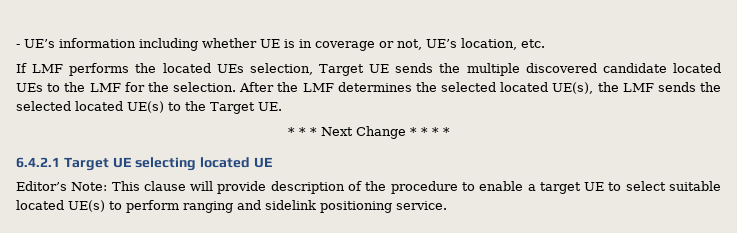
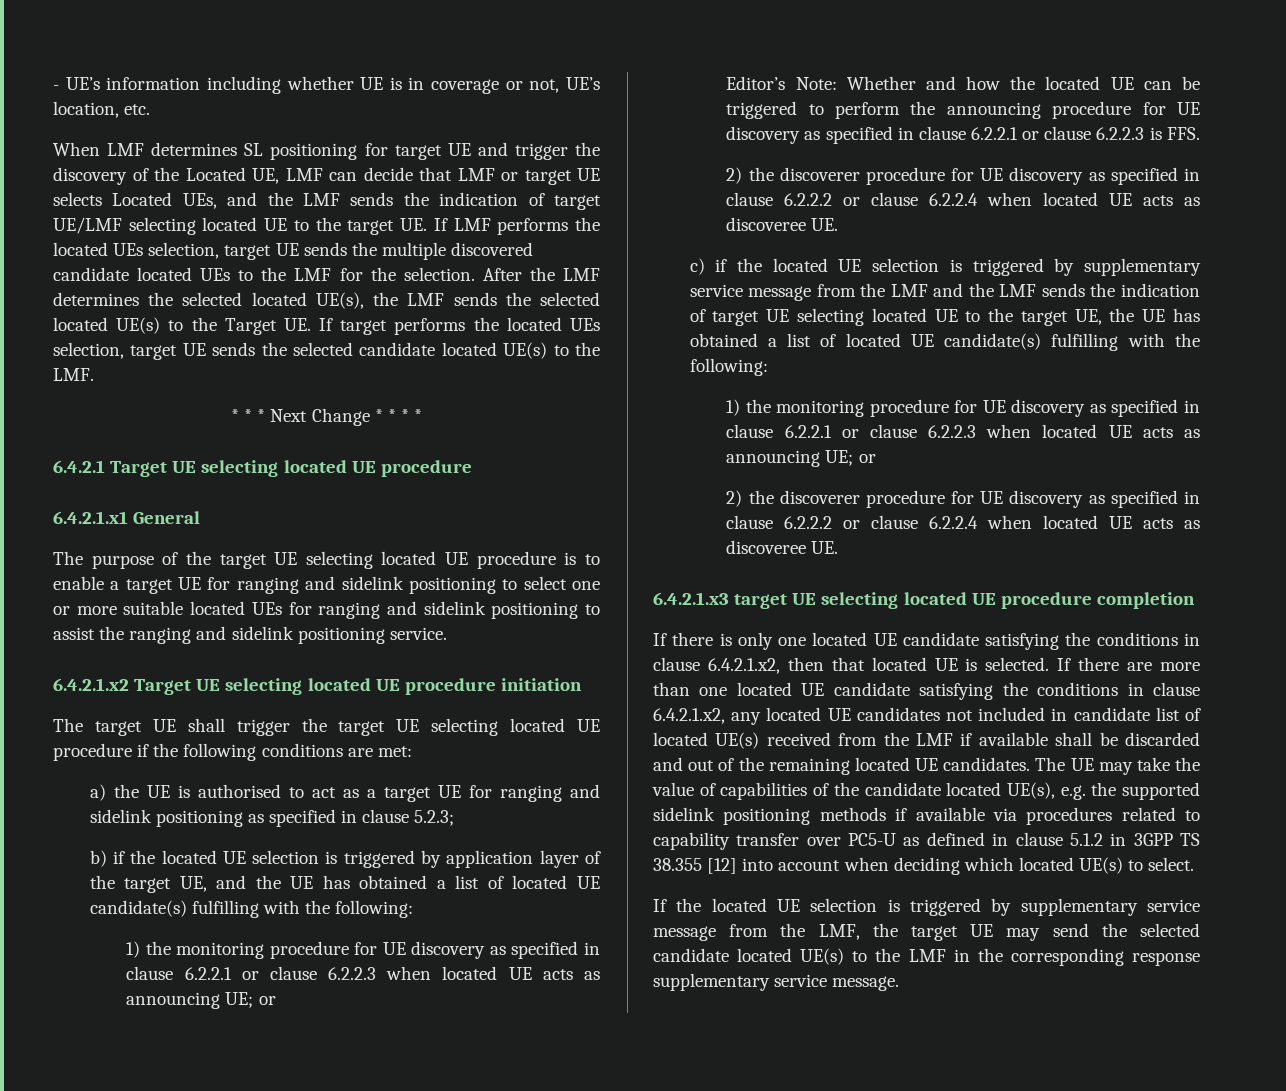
- If LMF performs the located UEs selection, Target UE sends the multiple discovered candidate located UEs to the LMF for the selection.
+ When LMF determines SL positioning for target UE and trigger the discovery of the Located UE, LMF can decide that LMF or target UE selects Located UEs, and the LMF sends the indication of target UE/LMF selecting located UE to the target UE. If LMF performs the located UEs selection, target UE sends the multiple discovered candidate located UEs to the LMF for the selection.
- After the LMF determines the selected located UE(s), the LMF sends the selected located UE(s) to the Target UE.
+ After the LMF determines the selected located UE(s), the LMF sends the selected located UE(s) to the Target UE. If target performs the located UEs selection, target UE sends the selected candidate located UE(s) to the LMF.
- 6.4.2.1 Target UE selecting located UE
- Editor’s Note: This clause will provide description of the procedure to enable a target UE to select suitable located UE(s) to perform ranging and sidelink positioning service.
+ 6.4.2.1 Target UE selecting located UE procedure
+ 6.4.2.1.x1 General
+ The purpose of the target UE selecting located UE procedure is to enable a target UE for ranging and sidelink positioning to select one or more suitable located UEs for ranging and sidelink positioning to assist the ranging and sidelink positioning service.
+ 6.4.2.1.x2 Target UE selecting located UE procedure initiation
+ The target UE shall trigger the target UE selecting located UE procedure if the following conditions are met:
+ a) the UE is authorised to act as a target UE for ranging and sidelink positioning as specified in clause 5.2.3;
+ b) if the located UE selection is triggered by application layer of the target UE, and the UE has obtained a list of located UE candidate(s) fulfilling with the following:
+ 1) the monitoring procedure for UE discovery as specified in clause 6.2.2.1 or clause 6.2.2.3 when located UE acts as announcing UE; or
+ Editor’s Note: Whether and how the located UE can be triggered to perform the announcing procedure for UE discovery as specified in clause 6.2.2.1 or clause 6.2.2.3 is FFS.
+ 2) the discoverer procedure for UE discovery as specified in clause 6.2.2.2 or clause 6.2.2.4 when located UE acts as discoveree UE.
+ c) if the located UE selection is triggered by supplementary service message from the LMF and the LMF sends the indication of target UE selecting located UE to the target UE, the UE has obtained a list of located UE candidate(s) fulfilling with the following:
+ 1) the monitoring procedure for UE discovery as specified in clause 6.2.2.1 or clause 6.2.2.3 when located UE acts as announcing UE; or
+ 2) the discoverer procedure for UE discovery as specified in clause 6.2.2.2 or clause 6.2.2.4 when located UE acts as discoveree UE.
+ 6.4.2.1.x3 target UE selecting located UE procedure completion
+ If there is only one located UE candidate satisfying the conditions in clause 6.4.2.1.x2, then that located UE is selected. If there are more than one located UE candidate satisfying the conditions in clause 6.4.2.1.x2, any located UE candidates not included in candidate list of located UE(s) received from the LMF if available shall be discarded and out of the remaining located UE candidates. The UE may take the value of capabilities of the candidate located UE(s), e.g. the supported sidelink positioning methods if available via procedures related to capability transfer over PC5-U as defined in clause 5.1.2 in 3GPP TS 38.355 [12] into account when deciding which located UE(s) to select.
+ If the located UE selection is triggered by supplementary service message from the LMF, the target UE may send the selected candidate located UE(s) to the LMF in the corresponding response supplementary service message.

